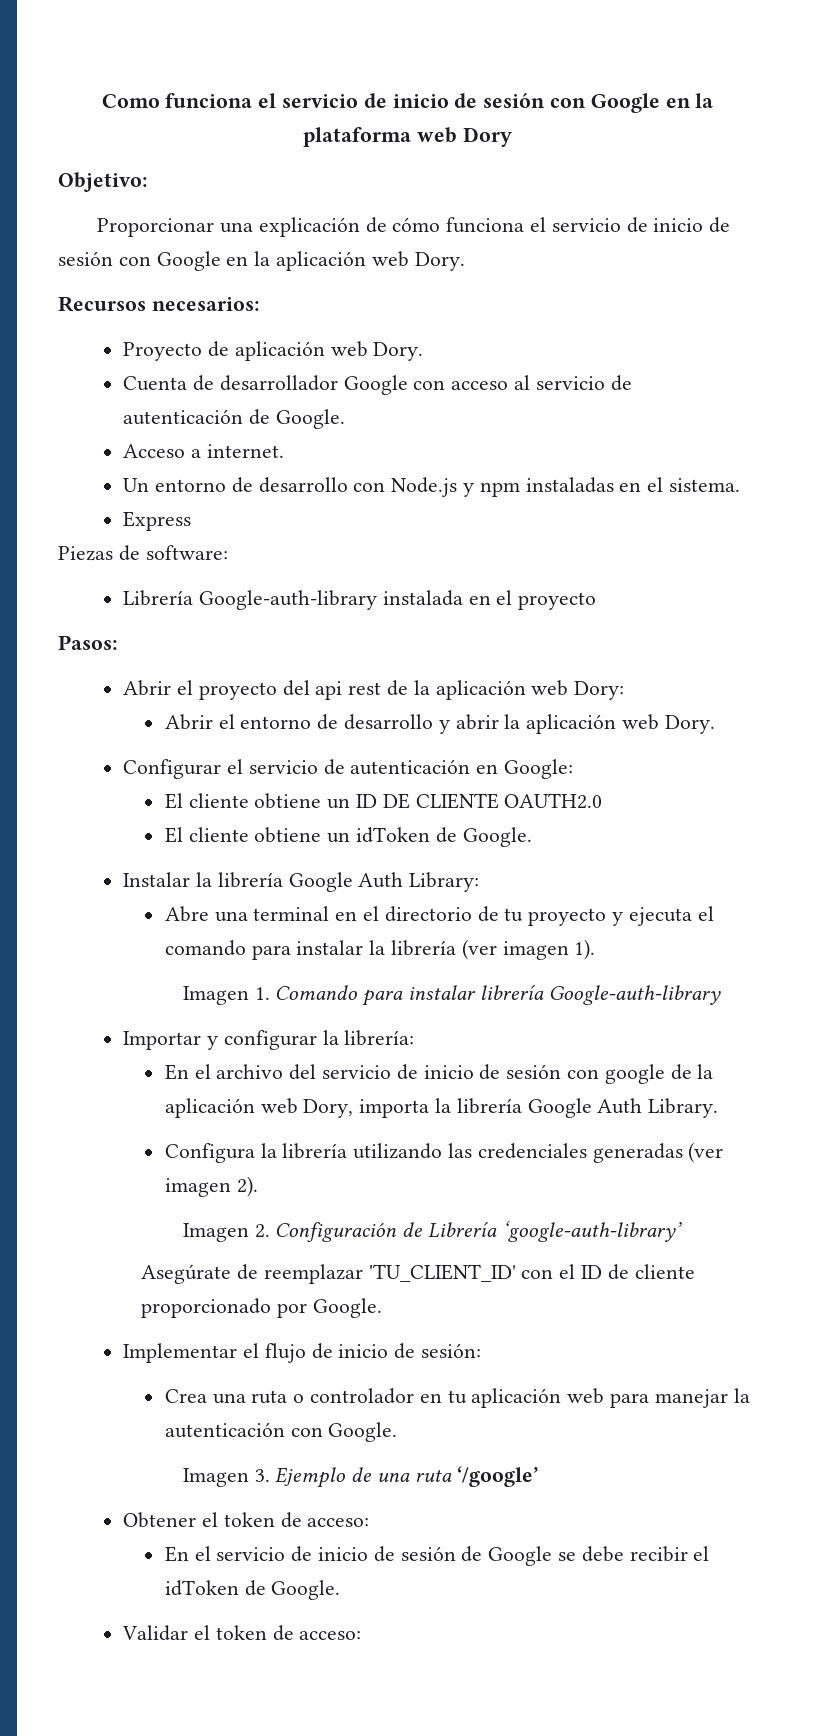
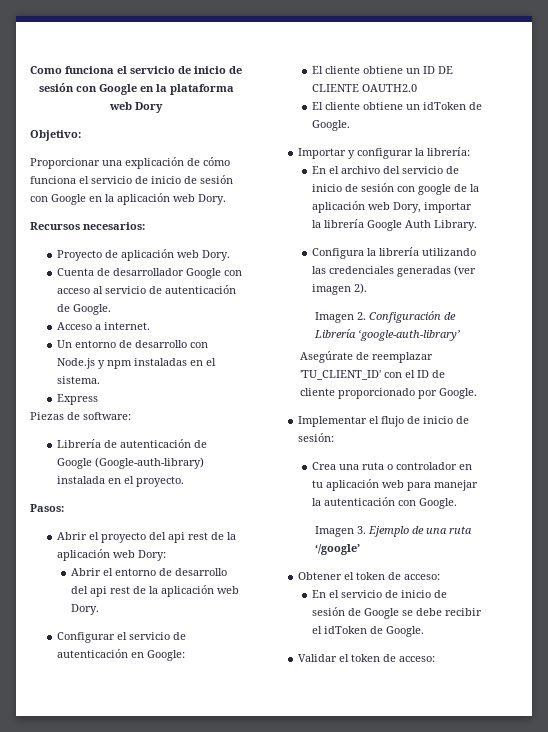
- Librería Google-auth-library instalada en el proyecto
+ Librería de autenticación de Google (Google-auth-library) instalada en el proyecto.
- Abrir el entorno de desarrollo y abrir la aplicación web Dory.
+ Abrir el entorno de desarrollo del api rest de la aplicación web Dory.
- Instalar la librería Google Auth Library:
- Abre una terminal en el directorio de tu proyecto y ejecuta el comando para instalar la librería (ver imagen 1).
- Imagen 1. Comando para instalar librería Google-auth-library
- En el archivo del servicio de inicio de sesión con google de la aplicación web Dory, importa la librería Google Auth Library.
+ En el archivo del servicio de inicio de sesión con google de la aplicación web Dory, importar la librería Google Auth Library.

